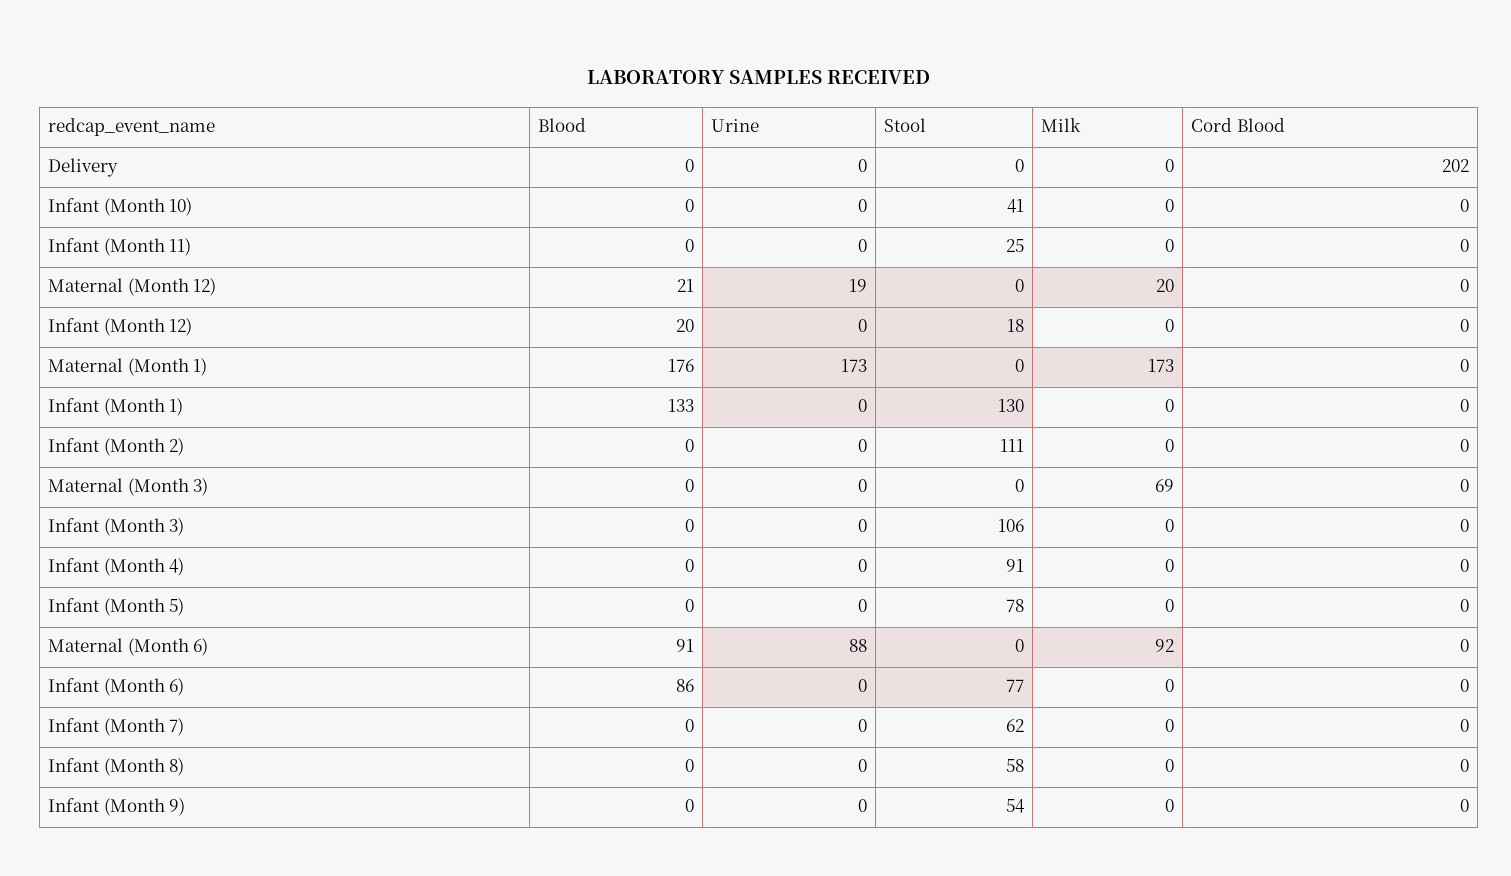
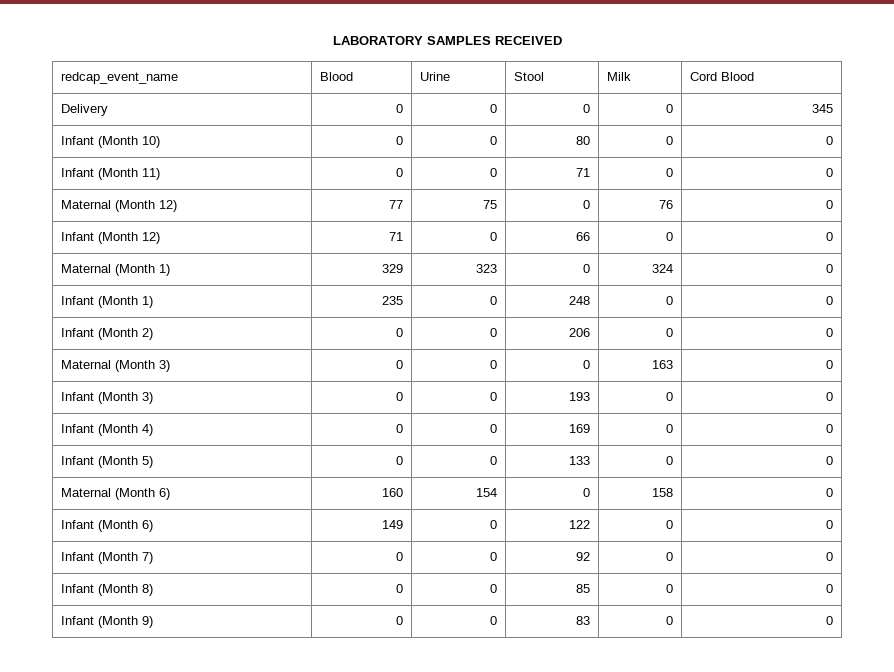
- Delivery | 0 | 0 | 0 | 0 | 202
+ Delivery | 0 | 0 | 0 | 0 | 345
- Infant (Month 10) | 0 | 0 | 41 | 0 | 0
+ Infant (Month 10) | 0 | 0 | 80 | 0 | 0
- Infant (Month 11) | 0 | 0 | 25 | 0 | 0
+ Infant (Month 11) | 0 | 0 | 71 | 0 | 0
- Maternal (Month 12) | 21 | 19 | 0 | 20 | 0
+ Maternal (Month 12) | 77 | 75 | 0 | 76 | 0
- Infant (Month 12) | 20 | 0 | 18 | 0 | 0
+ Infant (Month 12) | 71 | 0 | 66 | 0 | 0
- Maternal (Month 1) | 176 | 173 | 0 | 173 | 0
+ Maternal (Month 1) | 329 | 323 | 0 | 324 | 0
- Infant (Month 1) | 133 | 0 | 130 | 0 | 0
+ Infant (Month 1) | 235 | 0 | 248 | 0 | 0
- Infant (Month 2) | 0 | 0 | 111 | 0 | 0
+ Infant (Month 2) | 0 | 0 | 206 | 0 | 0
- Maternal (Month 3) | 0 | 0 | 0 | 69 | 0
+ Maternal (Month 3) | 0 | 0 | 0 | 163 | 0
- Infant (Month 3) | 0 | 0 | 106 | 0 | 0
+ Infant (Month 3) | 0 | 0 | 193 | 0 | 0
- Infant (Month 4) | 0 | 0 | 91 | 0 | 0
+ Infant (Month 4) | 0 | 0 | 169 | 0 | 0
- Infant (Month 5) | 0 | 0 | 78 | 0 | 0
+ Infant (Month 5) | 0 | 0 | 133 | 0 | 0
- Maternal (Month 6) | 91 | 88 | 0 | 92 | 0
+ Maternal (Month 6) | 160 | 154 | 0 | 158 | 0
- Infant (Month 6) | 86 | 0 | 77 | 0 | 0
+ Infant (Month 6) | 149 | 0 | 122 | 0 | 0
- Infant (Month 7) | 0 | 0 | 62 | 0 | 0
+ Infant (Month 7) | 0 | 0 | 92 | 0 | 0
- Infant (Month 8) | 0 | 0 | 58 | 0 | 0
+ Infant (Month 8) | 0 | 0 | 85 | 0 | 0
- Infant (Month 9) | 0 | 0 | 54 | 0 | 0
+ Infant (Month 9) | 0 | 0 | 83 | 0 | 0

